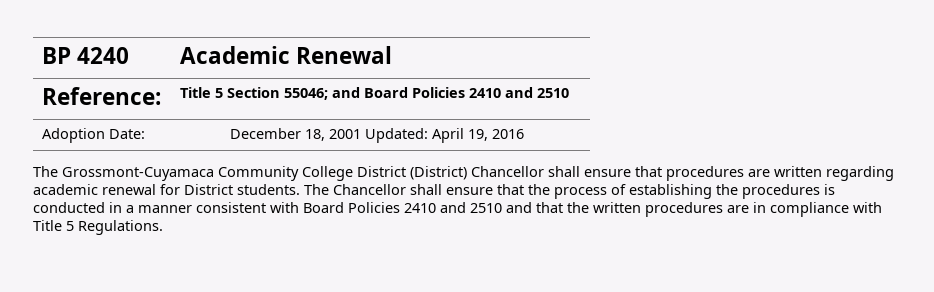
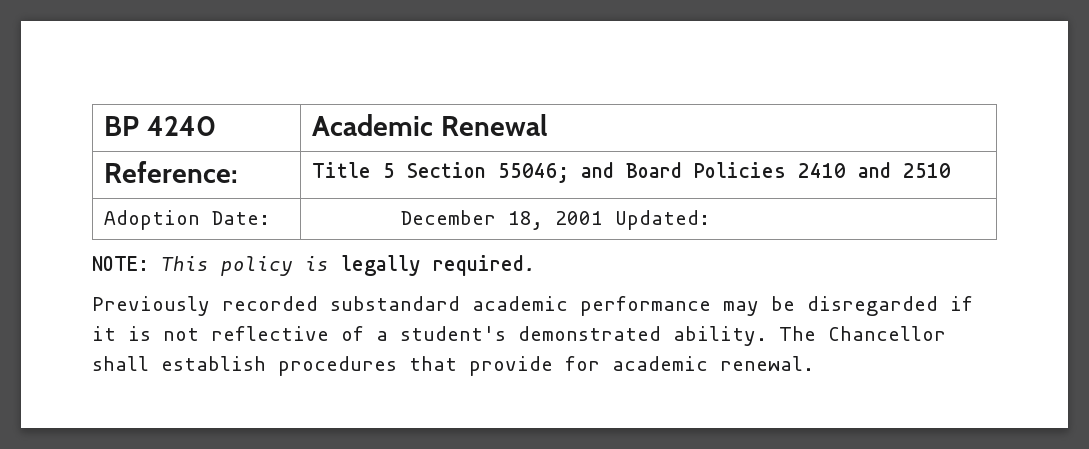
- Adoption Date: | December 18, 2001 Updated: April 19, 2016
- The Grossmont-Cuyamaca Community College District (District) Chancellor shall ensure that procedures are written regarding academic renewal for District students. The Chancellor shall ensure that the process of establishing the procedures is conducted in a manner consistent with Board Policies 2410 and 2510 and that the written procedures are in compliance with Title 5 Regulations.
+ Adoption Date: | December 18, 2001 Updated:
+ NOTE: This policy is legally required.
+ Previously recorded substandard academic performance may be disregarded if it is not reflective of a student's demonstrated ability. The Chancellor shall establish procedures that provide for academic renewal.

